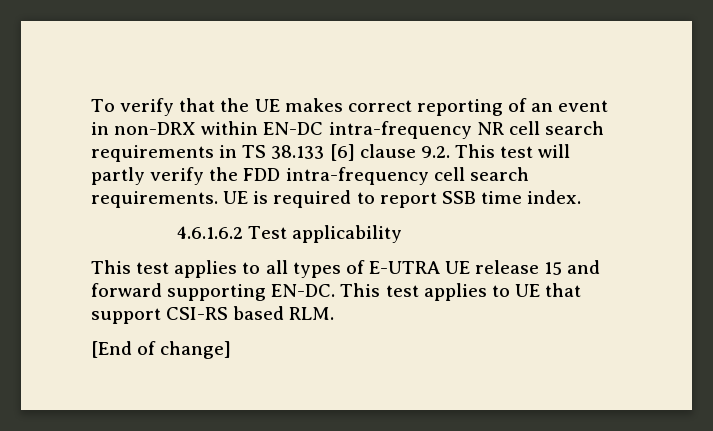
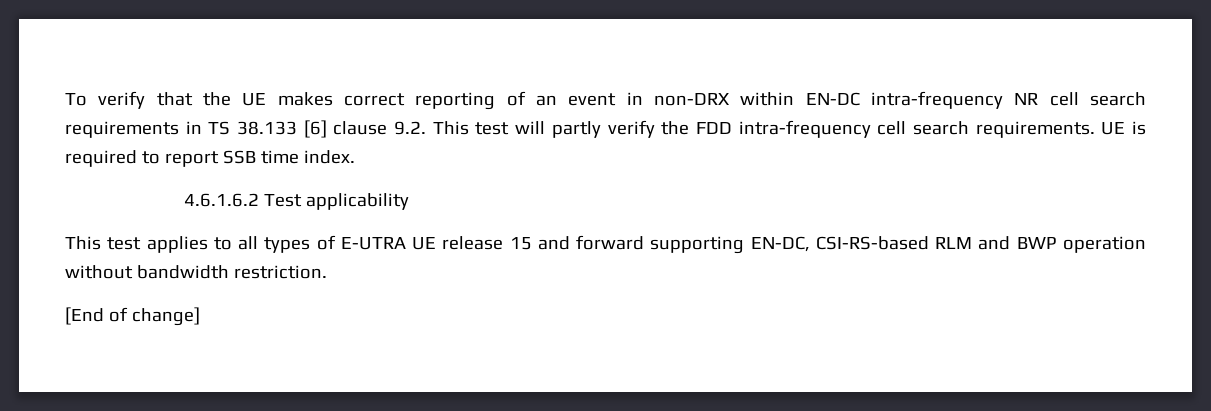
- This test applies to all types of E-UTRA UE release 15 and forward supporting EN-DC. This test applies to UE that support CSI-RS based RLM.
+ This test applies to all types of E-UTRA UE release 15 and forward supporting EN-DC, CSI-RS-based RLM and BWP operation without bandwidth restriction.

